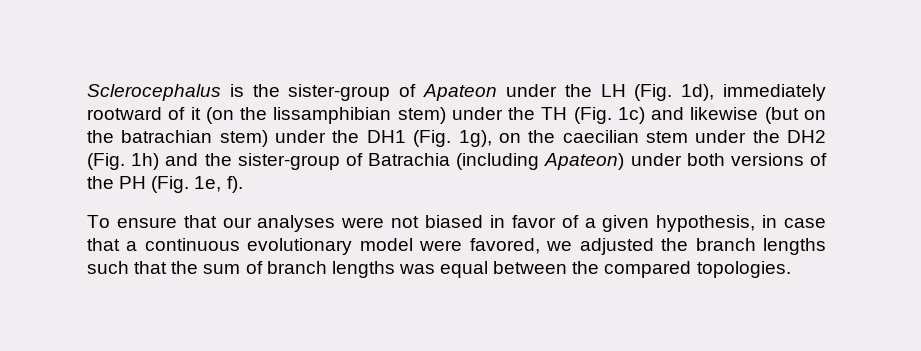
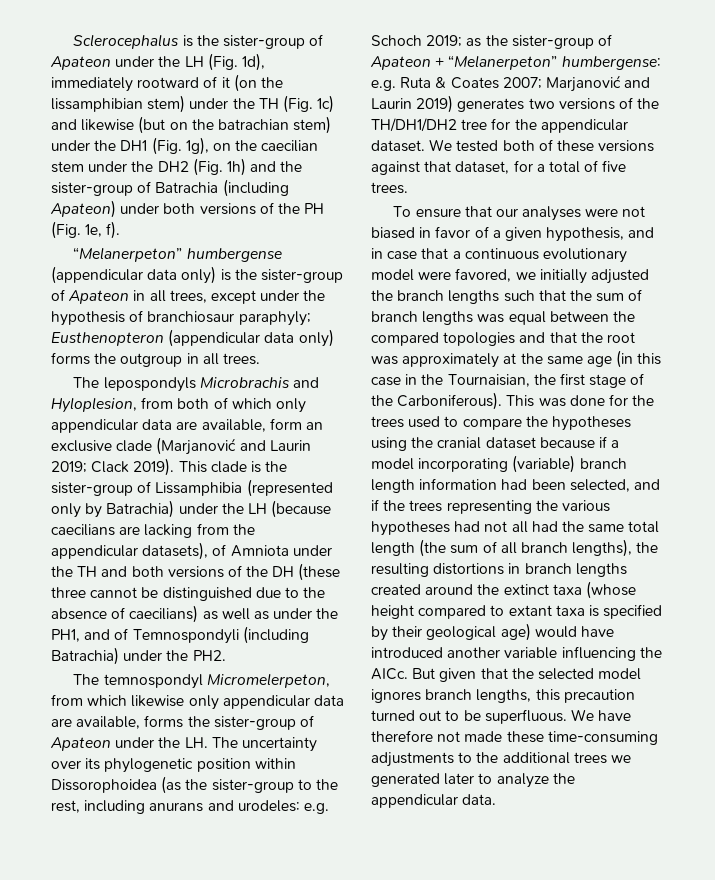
+ “Melanerpeton” humbergense (appendicular data only) is the sister-group of Apateon in all trees, except under the hypothesis of branchiosaur paraphyly; Eusthenopteron (appendicular data only) forms the outgroup in all trees.
+ The lepospondyls Microbrachis and Hyloplesion, from both of which only appendicular data are available, form an exclusive clade (Marjanović and Laurin 2019; Clack 2019). This clade is the sister-group of Lissamphibia (represented only by Batrachia) under the LH (because caecilians are lacking from the appendicular datasets), of Amniota under the TH and both versions of the DH (these three cannot be distinguished due to the absence of caecilians) as well as under the PH1, and of Temnospondyli (including Batrachia) under the PH2.
+ The temnospondyl Micromelerpeton, from which likewise only appendicular data are available, forms the sister-group of Apateon under the LH. The uncertainty over its phylogenetic position within Dissorophoidea (as the sister-group to the rest, including anurans and urodeles: e.g. Schoch 2019; as the sister-group of Apateon + “Melanerpeton” humbergense: e.g. Ruta & Coates 2007; Marjanović and Laurin 2019) generates two versions of the TH/DH1/DH2 tree for the appendicular dataset. We tested both of these versions against that dataset, for a total of five trees.
- To ensure that our analyses were not biased in favor of a given hypothesis, in case that a continuous evolutionary model were favored, we adjusted the branch lengths such that the sum of branch lengths was equal between the compared topologies.
+ To ensure that our analyses were not biased in favor of a given hypothesis, and in case that a continuous evolutionary model were favored, we initially adjusted the branch lengths such that the sum of branch lengths was equal between the compared topologies and that the root was approximately at the same age (in this case in the Tournaisian, the first stage of the Carboniferous). This was done for the trees used to compare the hypotheses using the cranial dataset because if a model incorporating (variable) branch length information had been selected, and if the trees representing the various hypotheses had not all had the same total length (the sum of all branch lengths), the resulting distortions in branch lengths created around the extinct taxa (whose height compared to extant taxa is specified by their geological age) would have introduced another variable influencing the AICc. But given that the selected model ignores branch lengths, this precaution turned out to be superfluous. We have therefore not made these time-consuming adjustments to the additional trees we generated later to analyze the appendicular data.

